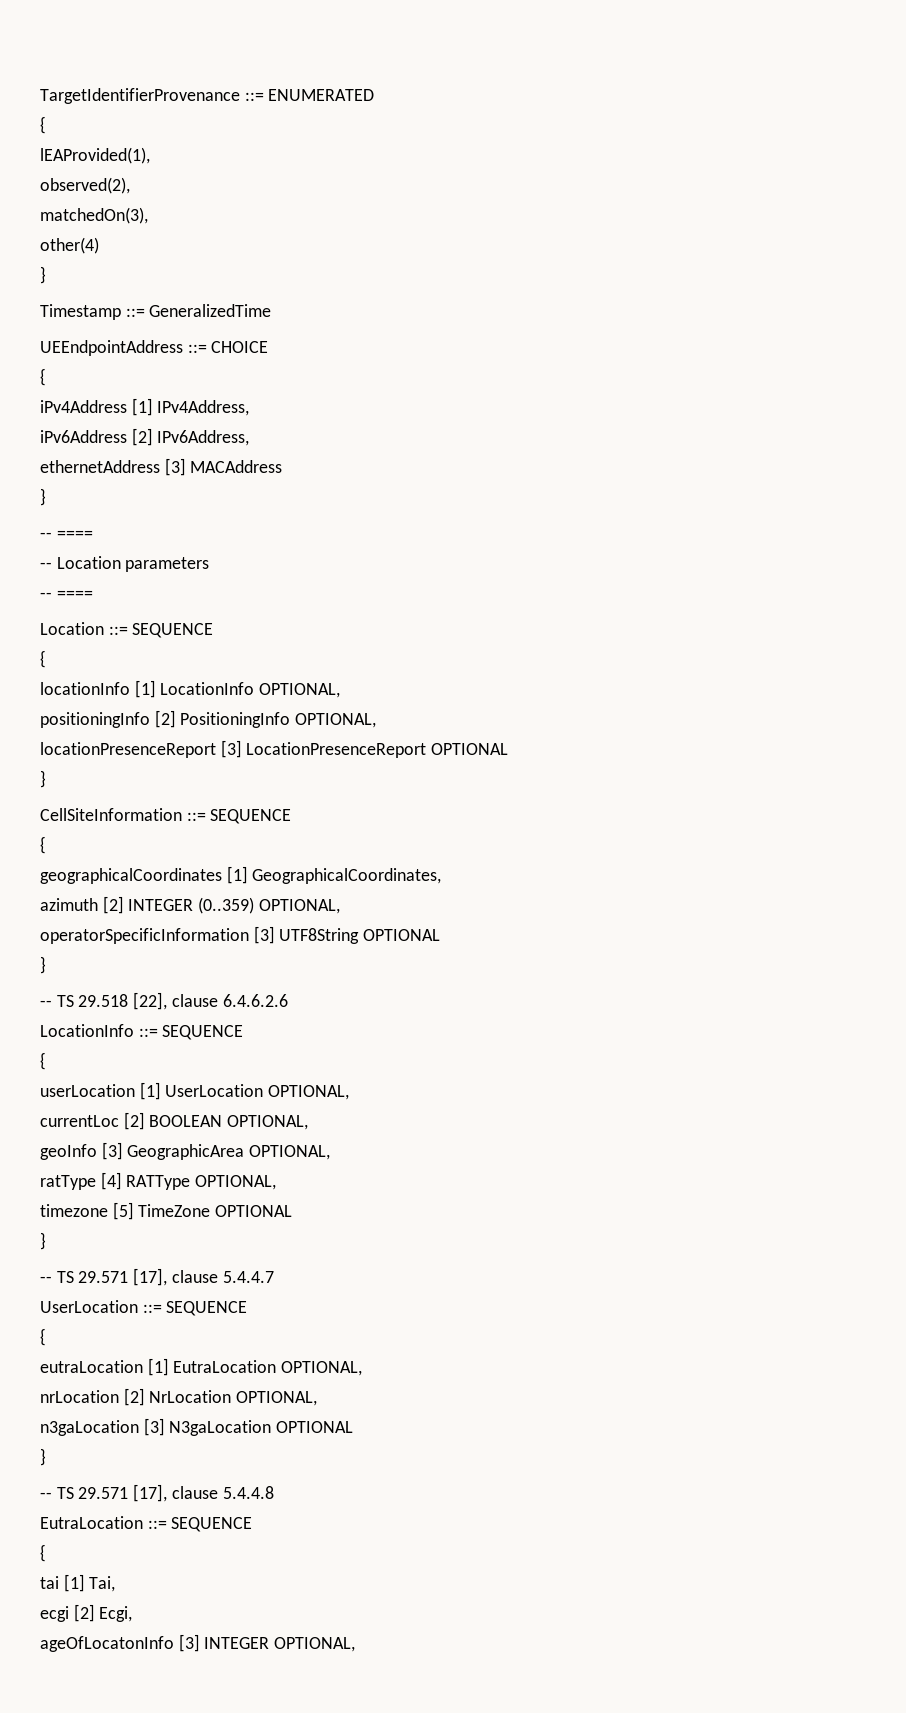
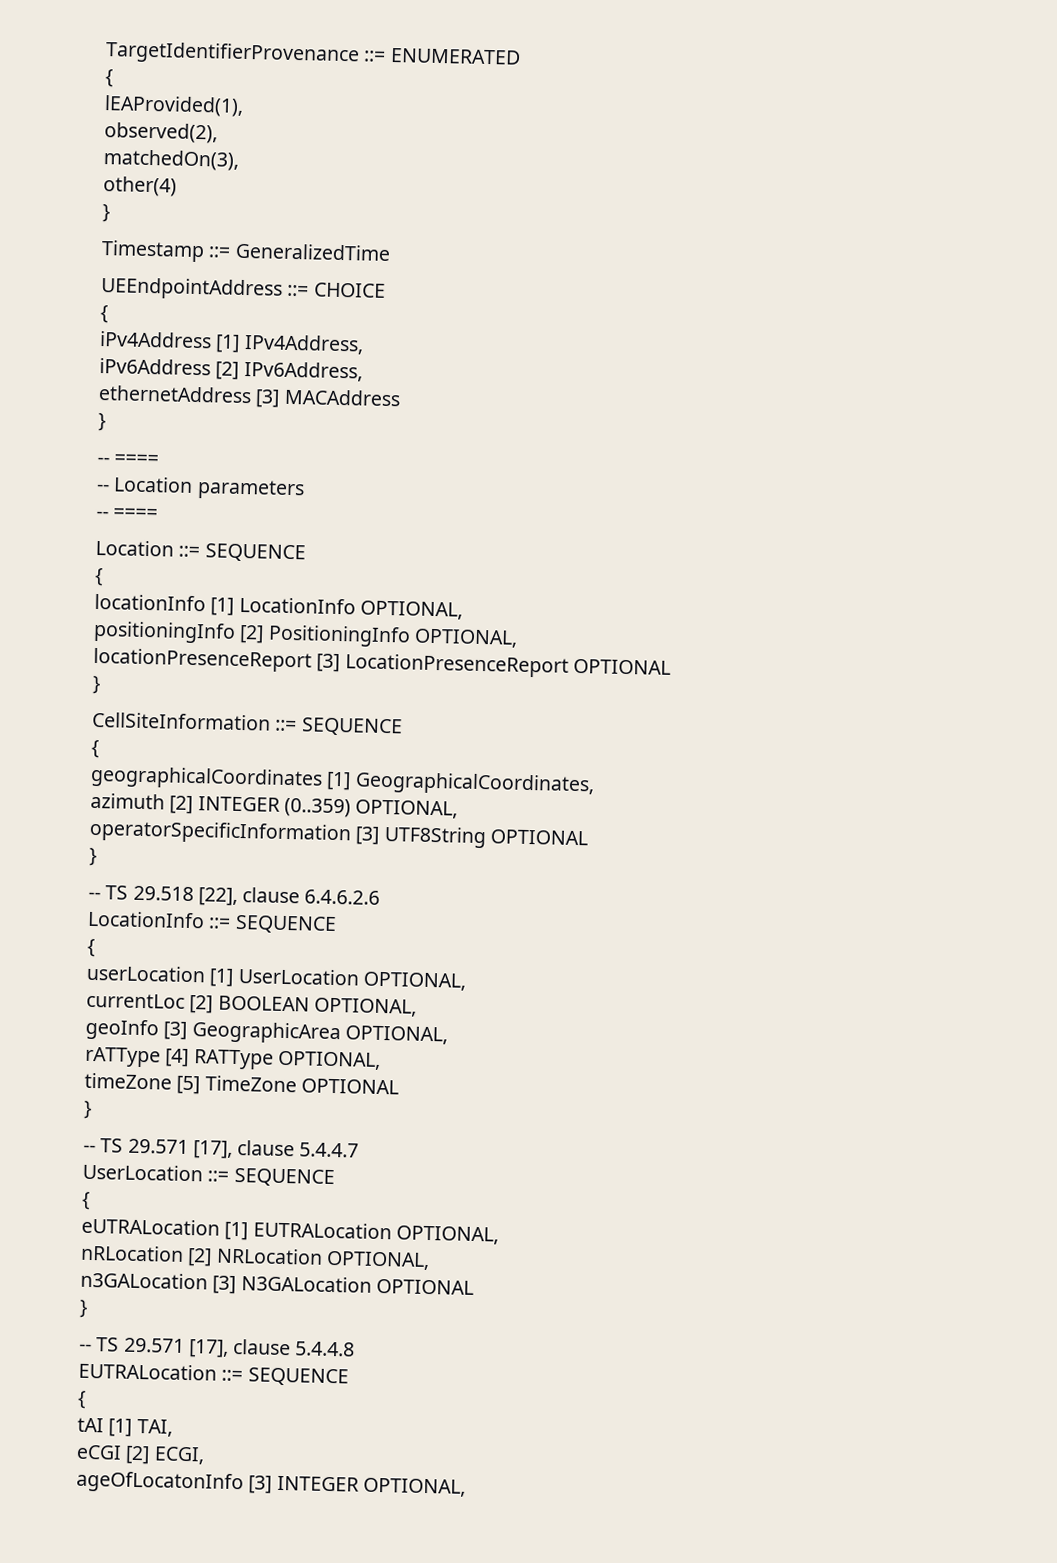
- ratType [4] RATType OPTIONAL,
+ rATType [4] RATType OPTIONAL,
- timezone [5] TimeZone OPTIONAL
+ timeZone [5] TimeZone OPTIONAL
- eutraLocation [1] EutraLocation OPTIONAL,
- nrLocation [2] NrLocation OPTIONAL,
- n3gaLocation [3] N3gaLocation OPTIONAL
+ eUTRALocation [1] EUTRALocation OPTIONAL,
+ nRLocation [2] NRLocation OPTIONAL,
+ n3GALocation [3] N3GALocation OPTIONAL
- EutraLocation ::= SEQUENCE
+ EUTRALocation ::= SEQUENCE
  {
- tai [1] Tai,
- ecgi [2] Ecgi,
+ tAI [1] TAI,
+ eCGI [2] ECGI,

